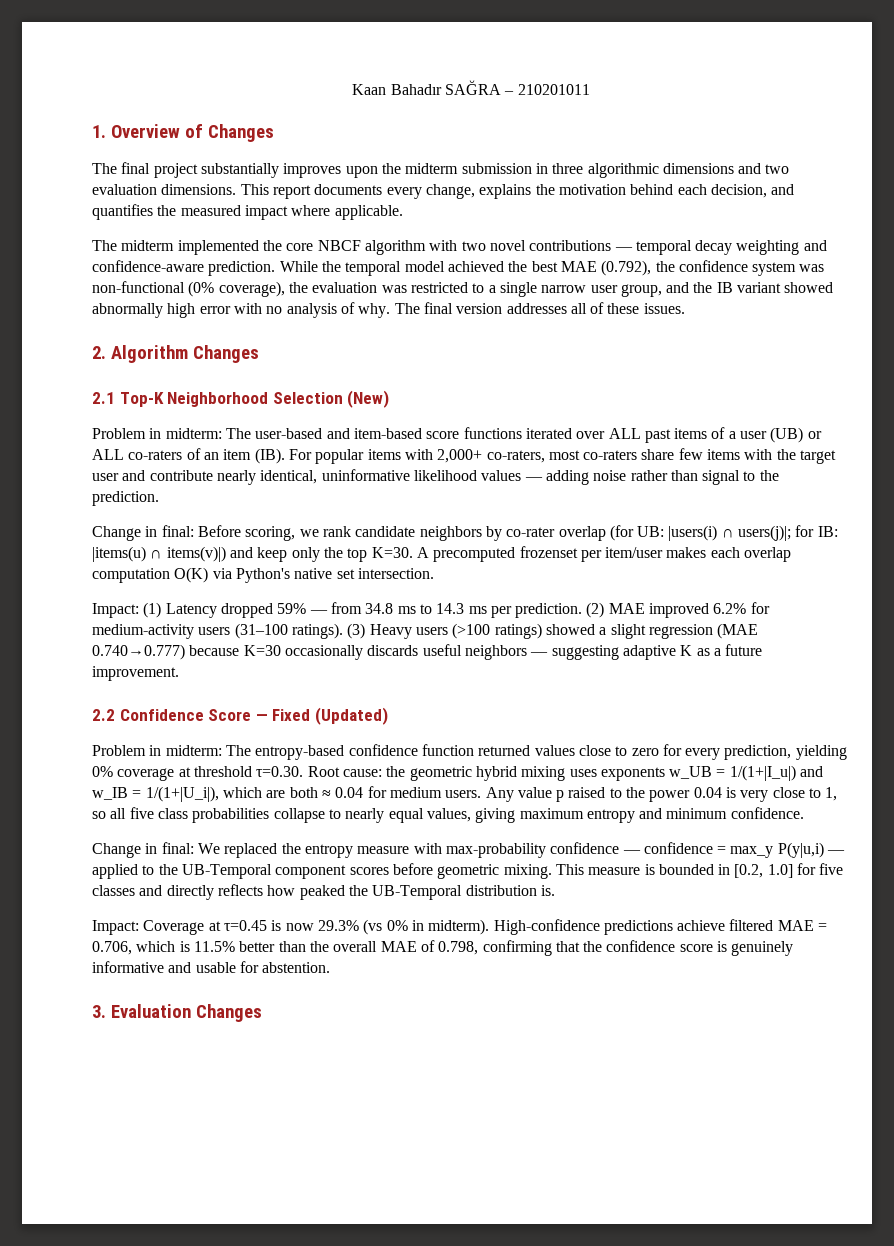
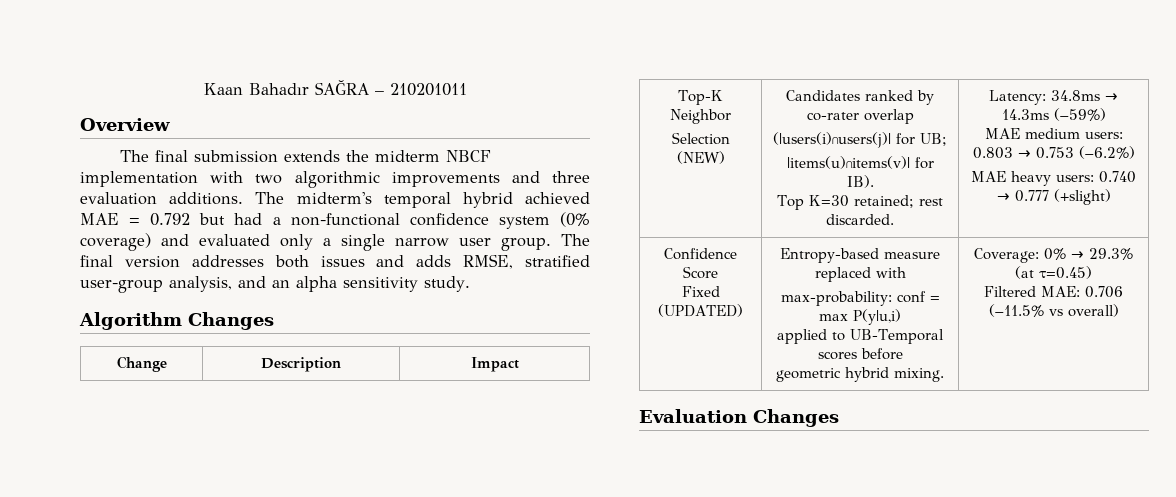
- 1. Overview of Changes
- The final project substantially improves upon the midterm submission in three algorithmic dimensions and two evaluation dimensions. This report documents every change, explains the motivation behind each decision, and quantifies the measured impact where applicable.
- The midterm implemented the core NBCF algorithm with two novel contributions — temporal decay weighting and confidence-aware prediction. While the temporal model achieved the best MAE (0.792), the confidence system was non-functional (0% coverage), the evaluation was restricted to a single narrow user group, and the IB variant showed abnormally high error with no analysis of why. The final version addresses all of these issues.
- 2. Algorithm Changes
- 2.1 Top-K Neighborhood Selection (New)
- Problem in midterm: The user-based and item-based score functions iterated over ALL past items of a user (UB) or ALL co-raters of an item (IB). For popular items with 2,000+ co-raters, most co-raters share few items with the target user and contribute nearly identical, uninformative likelihood values — adding noise rather than signal to the prediction.
- Change in final: Before scoring, we rank candidate neighbors by co-rater overlap (for UB: |users(i) ∩ users(j)|; for IB: |items(u) ∩ items(v)|) and keep only the top K=30. A precomputed frozenset per item/user makes each overlap computation O(K) via Python's native set intersection.
- Impact: (1) Latency dropped 59% — from 34.8 ms to 14.3 ms per prediction. (2) MAE improved 6.2% for medium-activity users (31–100 ratings). (3) Heavy users (>100 ratings) showed a slight regression (MAE 0.740→0.777) because K=30 occasionally discards useful neighbors — suggesting adaptive K as a future improvement.
- 2.2 Confidence Score — Fixed (Updated)
- Problem in midterm: The entropy-based confidence function returned values close to zero for every prediction, yielding 0% coverage at threshold τ=0.30. Root cause: the geometric hybrid mixing uses exponents w_UB = 1/(1+|I_u|) and w_IB = 1/(1+|U_i|), which are both ≈ 0.04 for medium users. Any value p raised to the power 0.04 is very close to 1, so all five class probabilities collapse to nearly equal values, giving maximum entropy and minimum confidence.
- Change in final: We replaced the entropy measure with max-probability confidence — confidence = max_y P(y|u,i) — applied to the UB-Temporal component scores before geometric mixing. This measure is bounded in [0.2, 1.0] for five classes and directly reflects how peaked the UB-Temporal distribution is.
- Impact: Coverage at τ=0.45 is now 29.3% (vs 0% in midterm). High-confidence predictions achieve filtered MAE = 0.706, which is 11.5% better than the overall MAE of 0.798, confirming that the confidence score is genuinely informative and usable for abstention.
- 3. Evaluation Changes
+ Overview
+ The final submission extends the midterm NBCF implementation with two algorithmic improvements and three evaluation additions. The midterm's temporal hybrid achieved MAE = 0.792 but had a non-functional confidence system (0% coverage) and evaluated only a single narrow user group. The final version addresses both issues and adds RMSE, stratified user-group analysis, and an alpha sensitivity study.
+ Algorithm Changes
+ Change | Description | Impact
+ Top-K Neighbor
+ Selection (NEW) | Candidates ranked by co-rater overlap
+ (|users(i)∩users(j)| for UB;
+ |items(u)∩items(v)| for IB).
+ Top K=30 retained; rest discarded. | Latency: 34.8ms → 14.3ms (−59%)
+ MAE medium users: 0.803 → 0.753 (−6.2%)
+ MAE heavy users: 0.740 → 0.777 (+slight)
+ Confidence Score
+ Fixed (UPDATED) | Entropy-based measure replaced with
+ max-probability: conf = max P(y|u,i)
+ applied to UB-Temporal scores before
+ geometric hybrid mixing. | Coverage: 0% → 29.3% (at τ=0.45)
+ Filtered MAE: 0.706 (−11.5% vs overall)
+ Evaluation Changes

